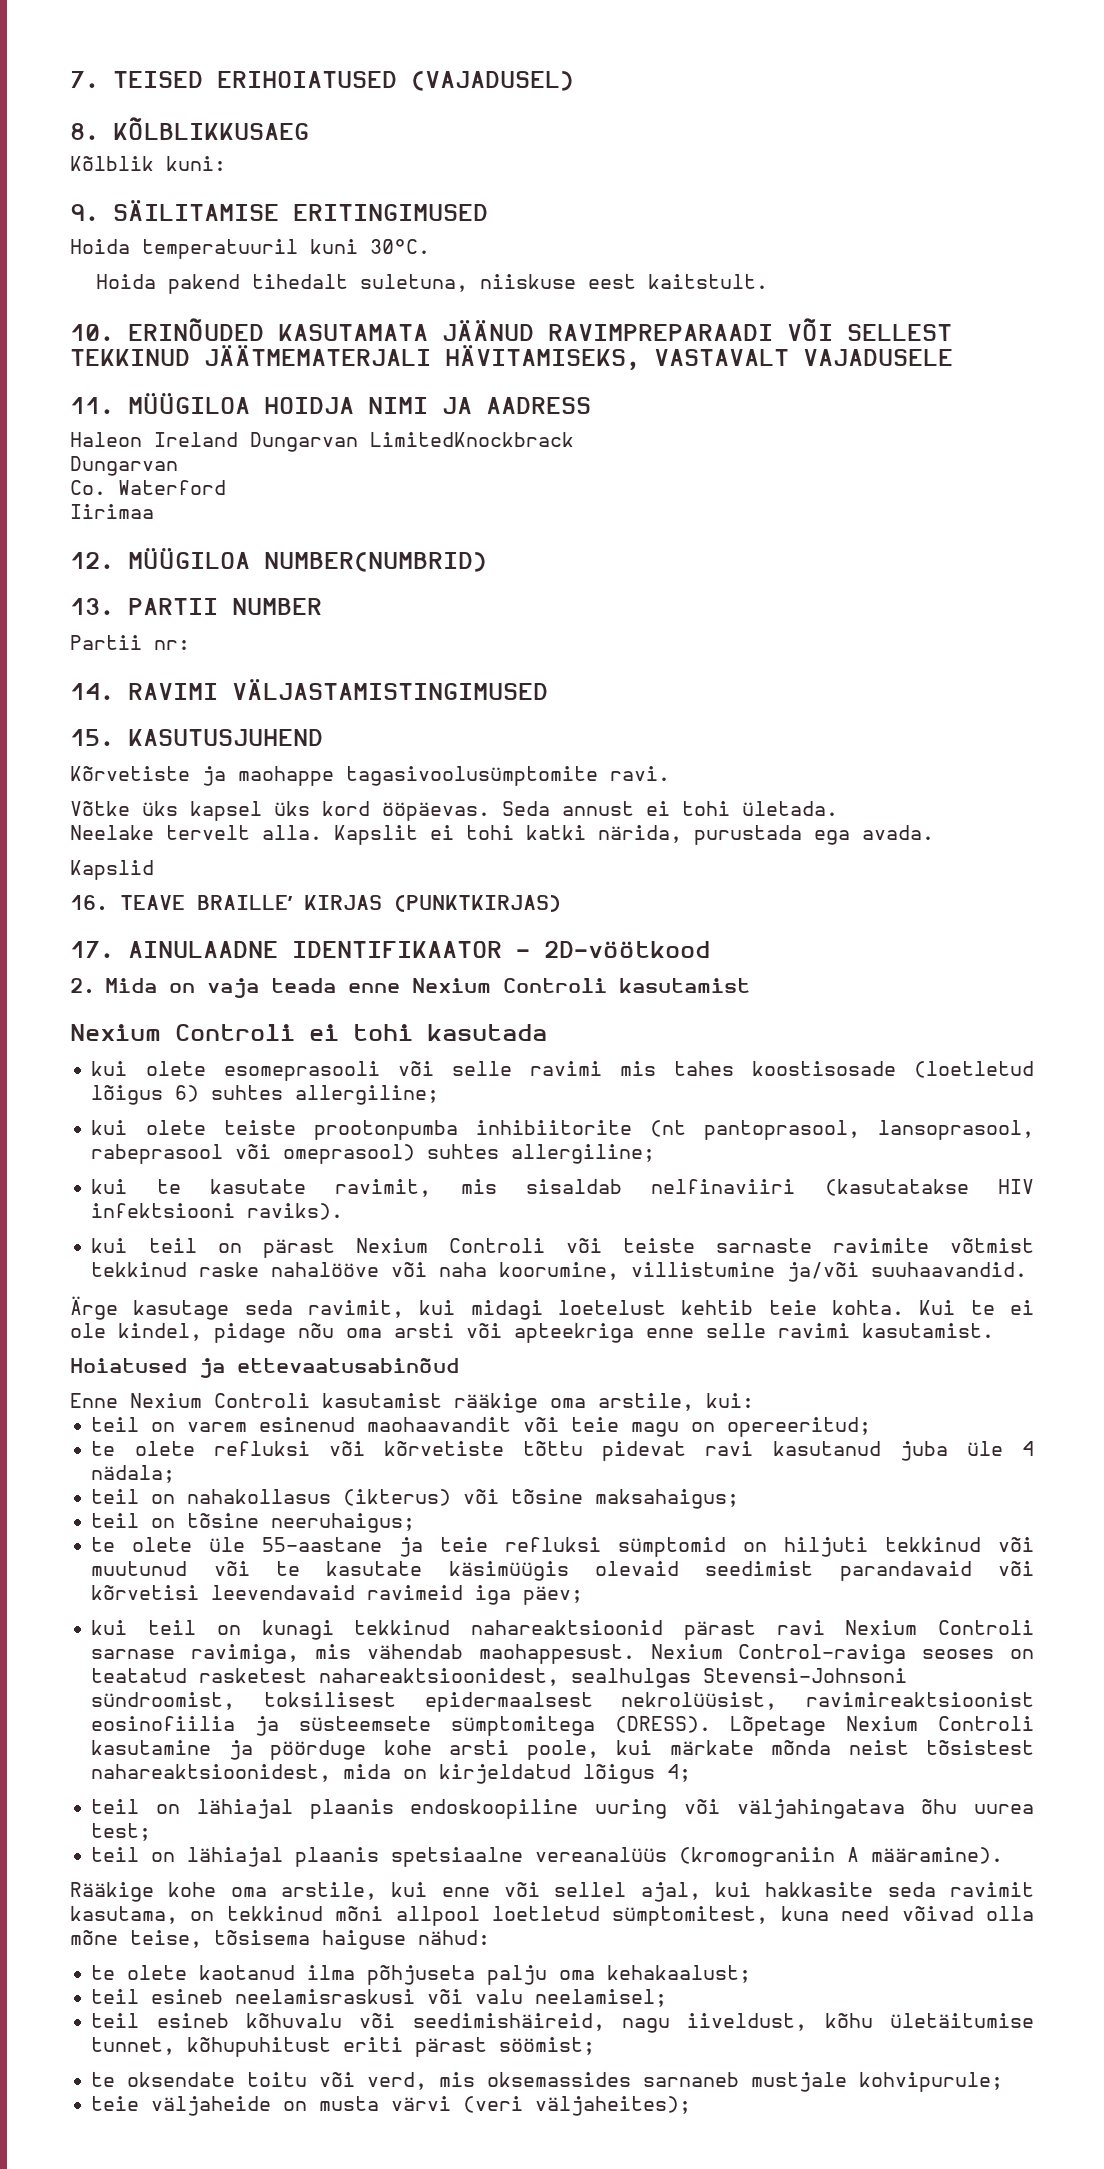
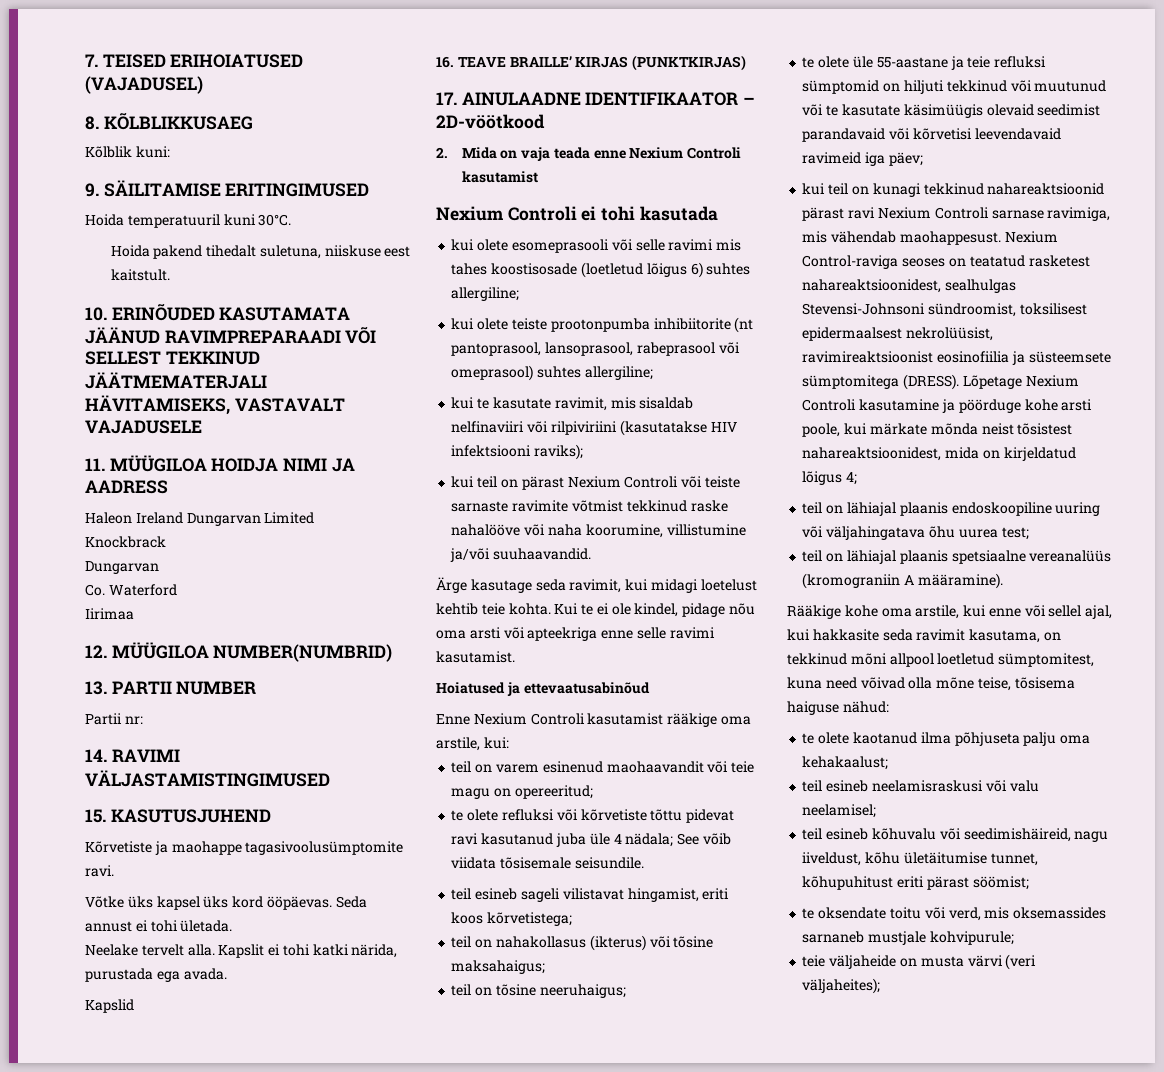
- Haleon Ireland Dungarvan LimitedKnockbrack
+ Haleon Ireland Dungarvan Limited
+ Knockbrack
- kui te kasutate ravimit, mis sisaldab nelfinaviiri (kasutatakse HIV infektsiooni raviks).
+ kui te kasutate ravimit, mis sisaldab nelfinaviiri või rilpiviriini (kasutatakse HIV infektsiooni raviks);
- te olete refluksi või kõrvetiste tõttu pidevat ravi kasutanud juba üle 4 nädala;
+ te olete refluksi või kõrvetiste tõttu pidevat ravi kasutanud juba üle 4 nädala; See võib viidata tõsisemale seisundile.
+ teil esineb sageli vilistavat hingamist, eriti koos kõrvetistega;

